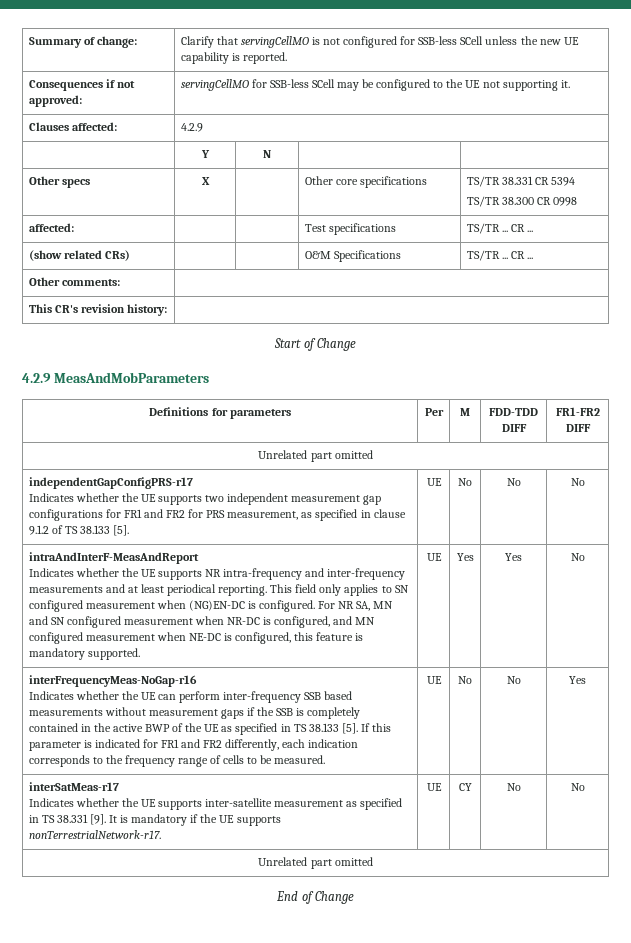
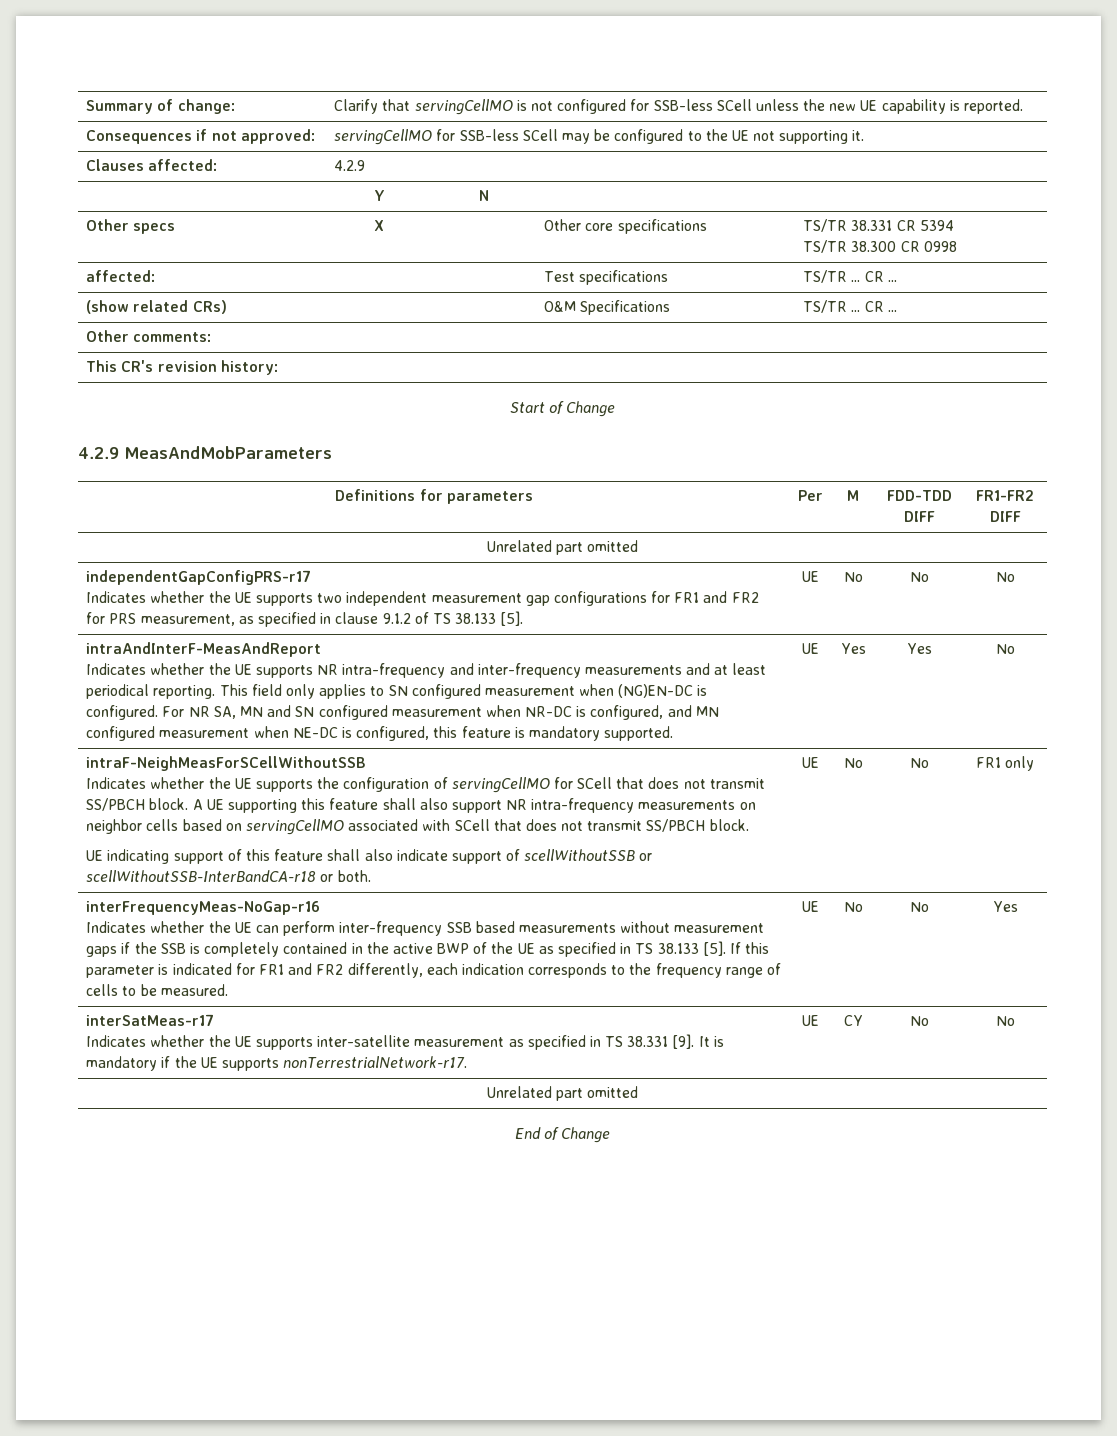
+ intraF-NeighMeasForSCellWithoutSSB
+ Indicates whether the UE supports the configuration of servingCellMO for SCell that does not transmit SS/PBCH block. A UE supporting this feature shall also support NR intra-frequency measurements on neighbor cells based on servingCellMO associated with SCell that does not transmit SS/PBCH block.
+ UE indicating support of this feature shall also indicate support of scellWithoutSSB or scellWithoutSSB-InterBandCA-r18 or both. | UE | No | No | FR1 only

